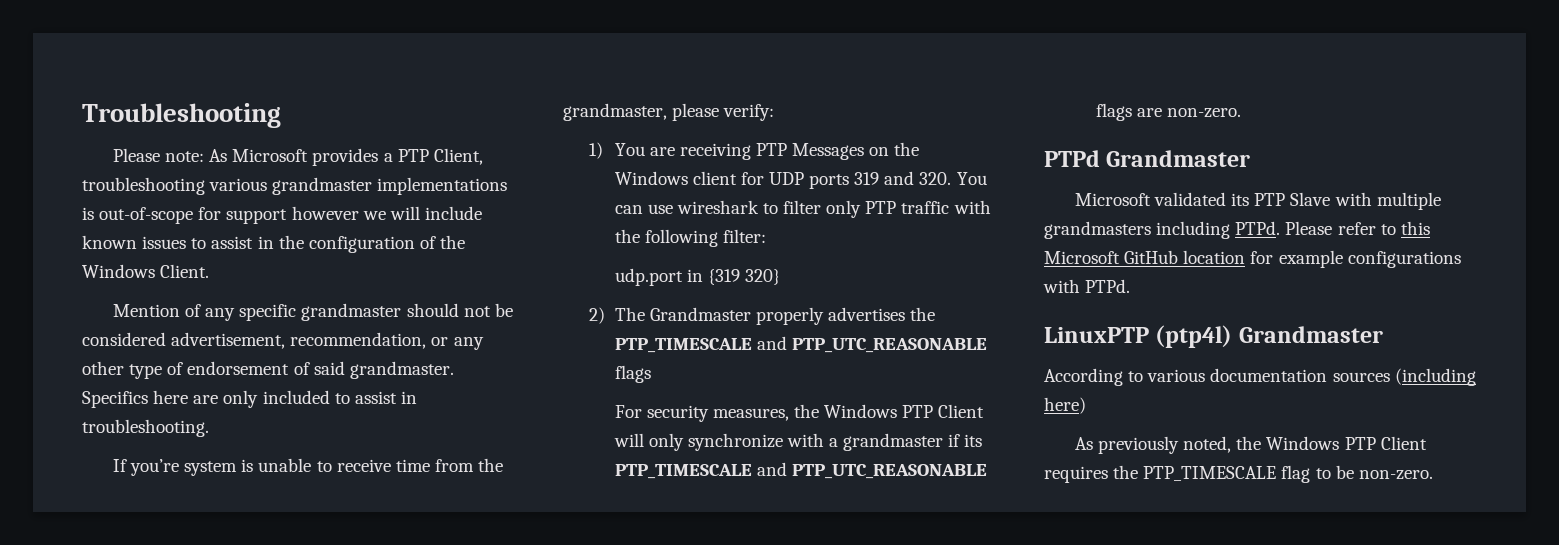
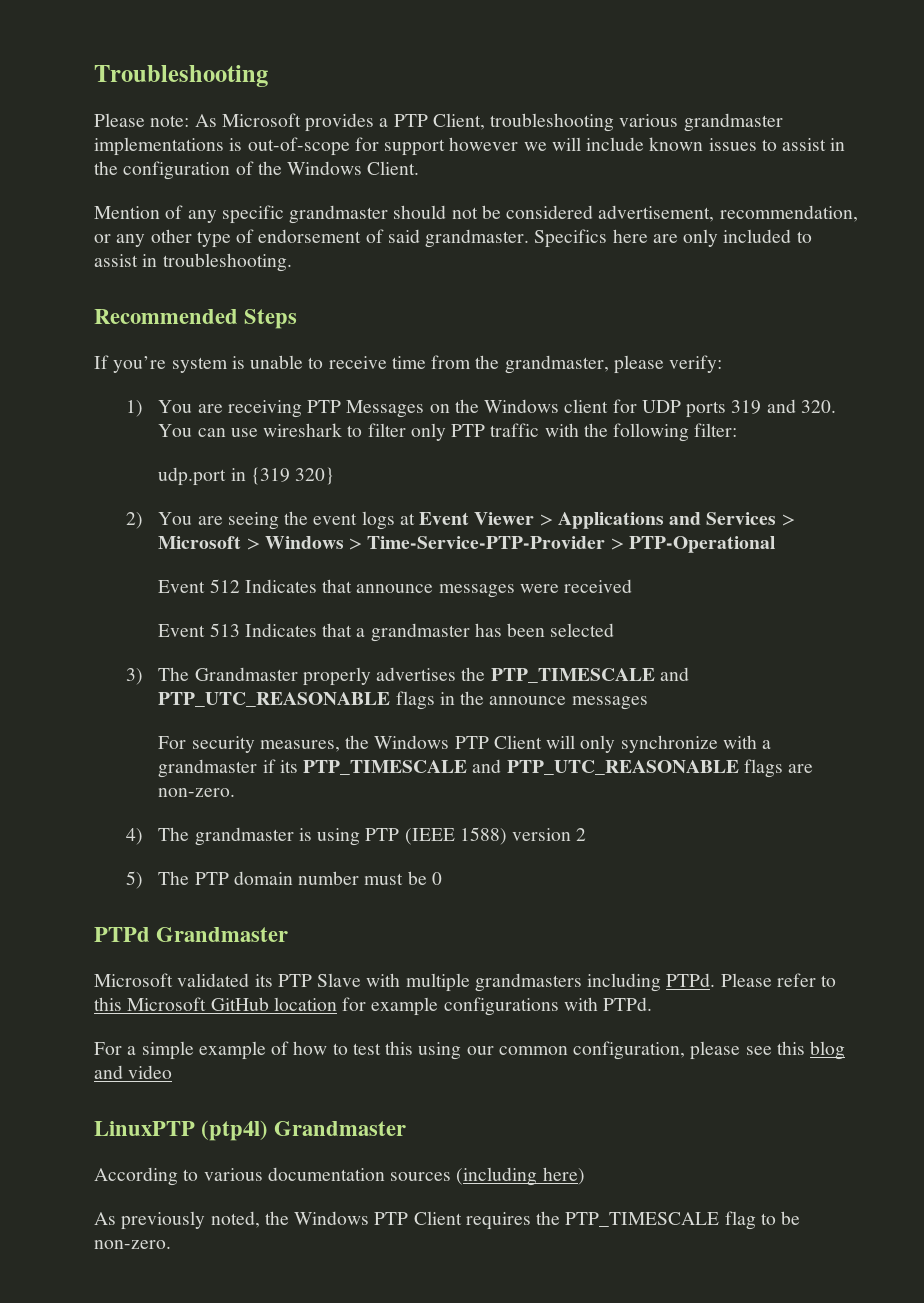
+ Recommended Steps
- 2) The Grandmaster properly advertises the PTP_TIMESCALE and PTP_UTC_REASONABLE flags
+ 2) You are seeing the event logs at Event Viewer > Applications and Services > Microsoft > Windows > Time-Service-PTP-Provider > PTP-Operational
+ Event 512 Indicates that announce messages were received
+ Event 513 Indicates that a grandmaster has been selected
+ 3) The Grandmaster properly advertises the PTP_TIMESCALE and PTP_UTC_REASONABLE flags in the announce messages
+ 4) The grandmaster is using PTP (IEEE 1588) version 2
+ 5) The PTP domain number must be 0
+ For a simple example of how to test this using our common configuration, please see this blog and video

